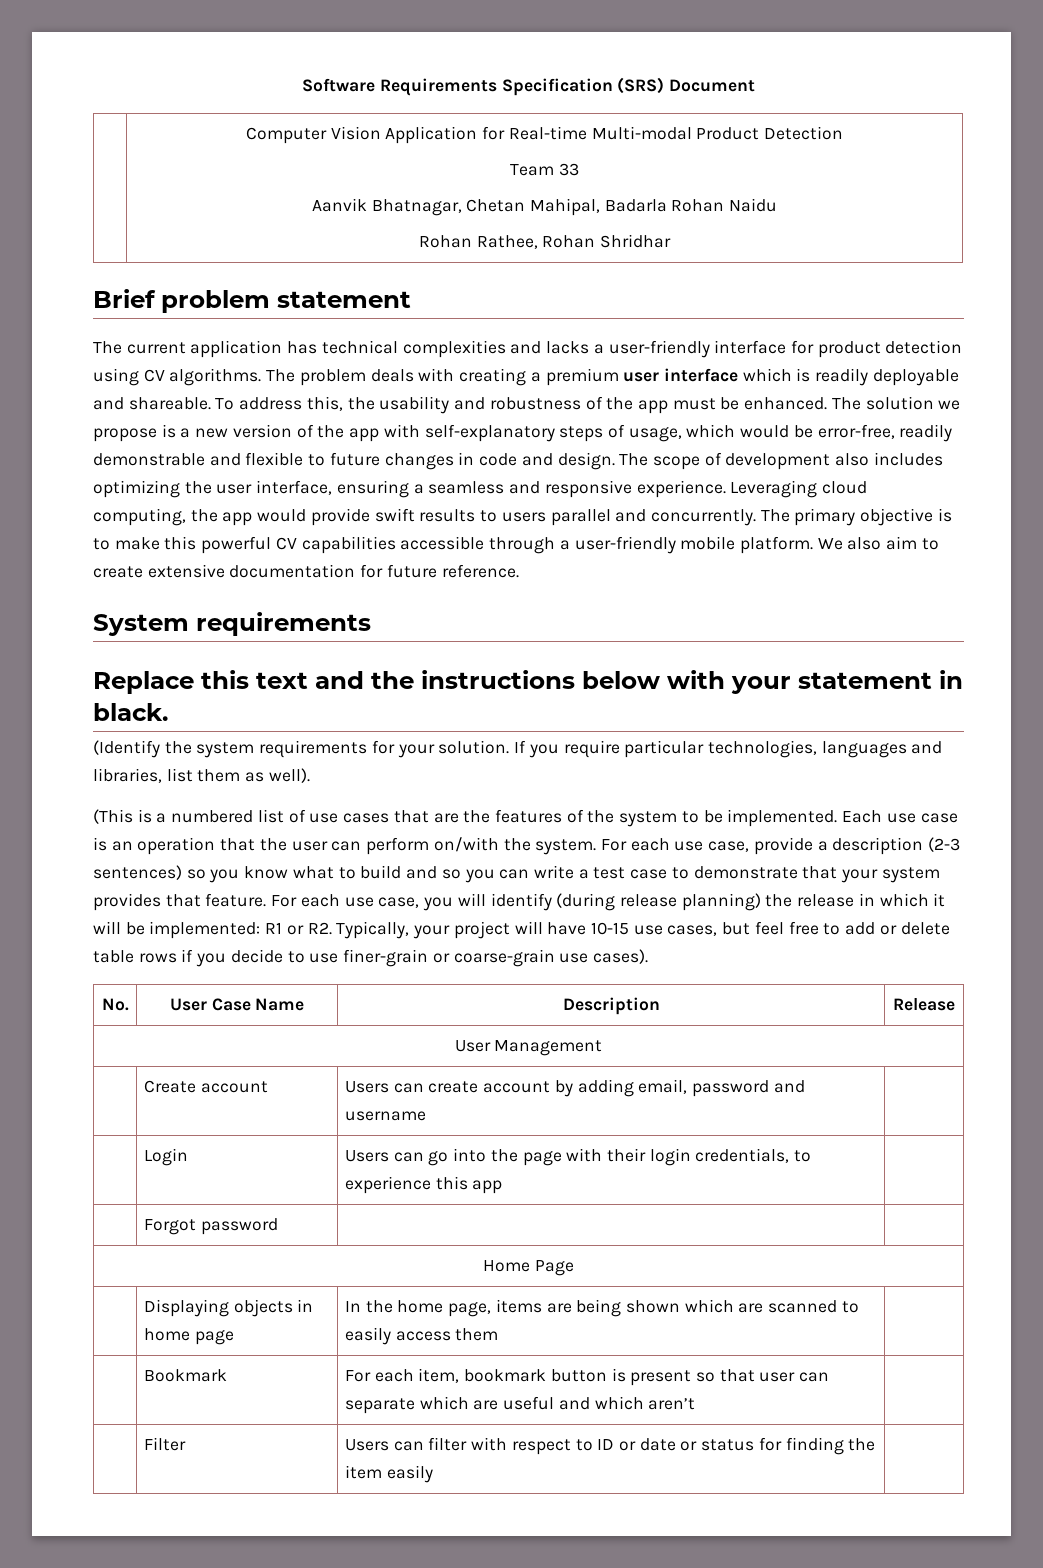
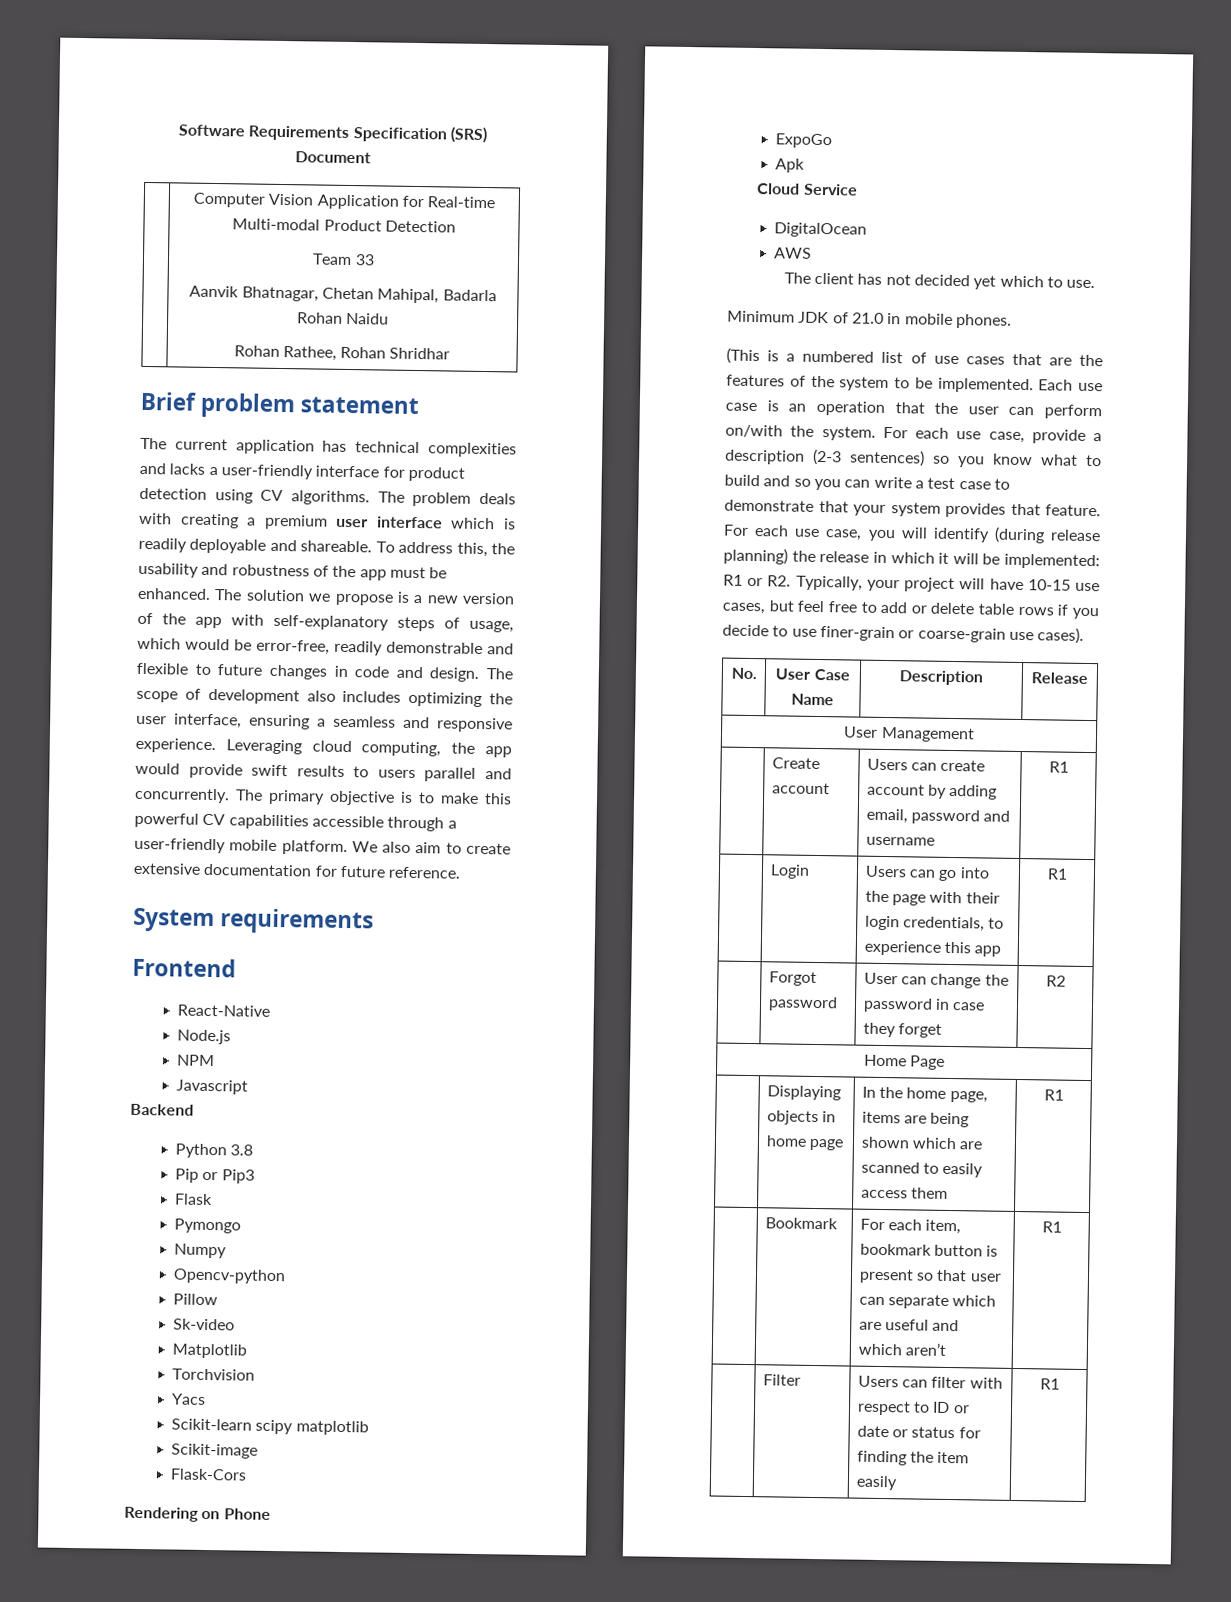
- Replace this text and the instructions below with your statement in black.
- (Identify the system requirements for your solution. If you require particular technologies, languages and libraries, list them as well).
+ Frontend
+ React-Native
+ Node.js
+ NPM
+ Javascript
+ Backend
+ Python 3.8
+ Pip or Pip3
+ Flask
+ Pymongo
+ Numpy
+ Opencv-python
+ Pillow
+ Sk-video
+ Matplotlib
+ Torchvision
+ Yacs
+ Scikit-learn scipy matplotlib
+ Scikit-image
+ Flask-Cors
+ Rendering on Phone
+ ExpoGo
+ Apk
+ Cloud Service
+ DigitalOcean
+ AWS
+ The client has not decided yet which to use.
+ Minimum JDK of 21.0 in mobile phones.
- | Create account | Users can create account by adding email, password and username |
+ | Create account | Users can create account by adding email, password and username | R1
- | Login | Users can go into the page with their login credentials, to experience this app |
+ | Login | Users can go into the page with their login credentials, to experience this app | R1
- | Forgot password | |
+ | Forgot password | User can change the password in case they forget | R2
- | Displaying objects in home page | In the home page, items are being shown which are scanned to easily access them |
+ | Displaying objects in home page | In the home page, items are being shown which are scanned to easily access them | R1
- | Bookmark | For each item, bookmark button is present so that user can separate which are useful and which aren’t |
+ | Bookmark | For each item, bookmark button is present so that user can separate which are useful and which aren’t | R1
- | Filter | Users can filter with respect to ID or date or status for finding the item easily |
+ | Filter | Users can filter with respect to ID or date or status for finding the item easily | R1

